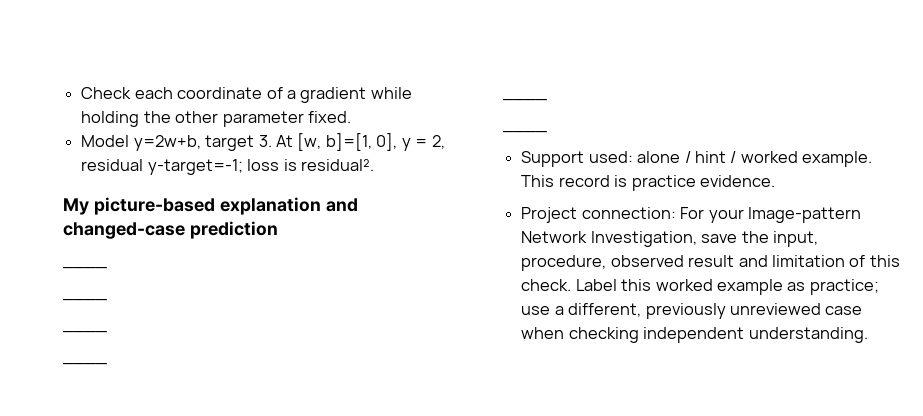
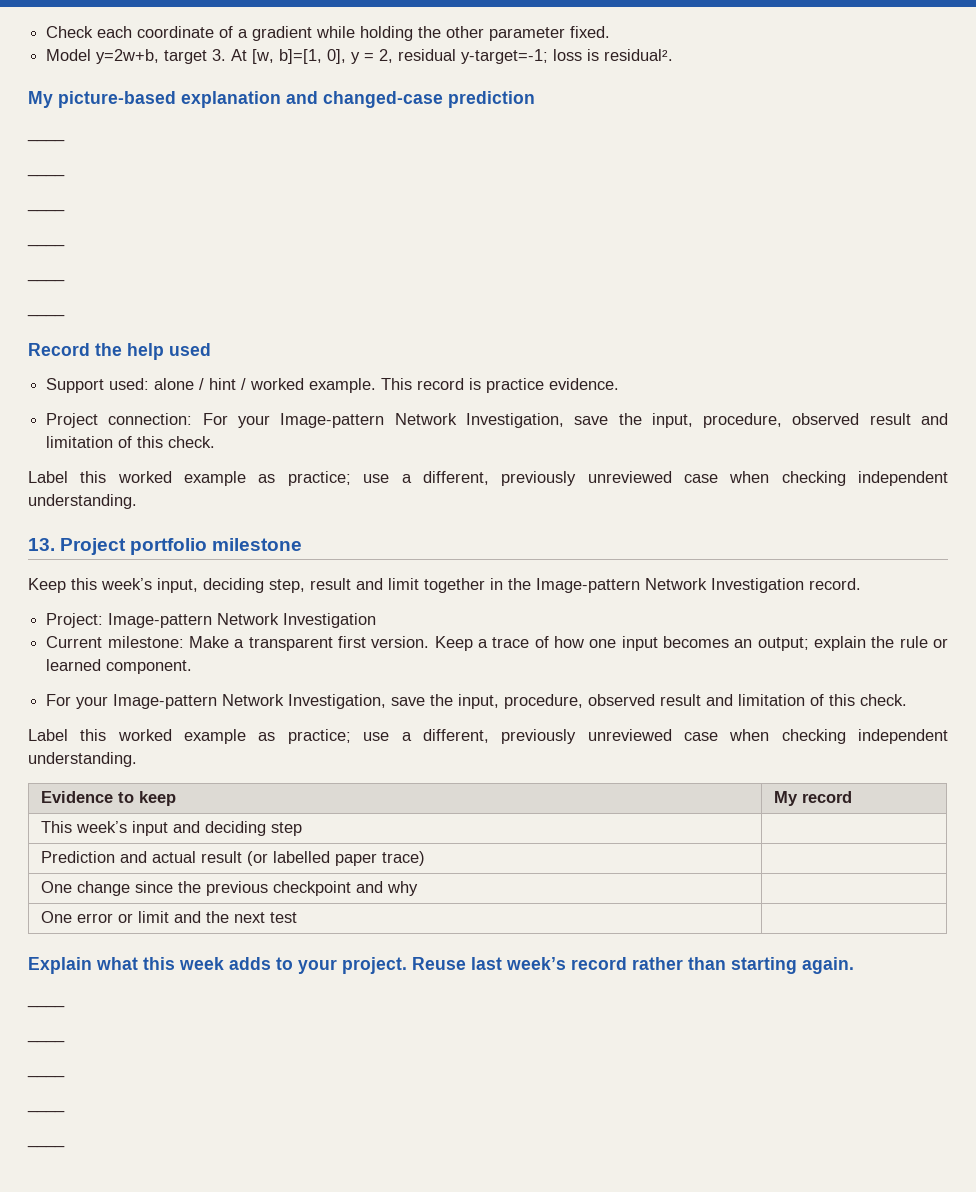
+ Record the help used
- Project connection: For your Image-pattern Network Investigation, save the input, procedure, observed result and limitation of this check. Label this worked example as practice; use a different, previously unreviewed case when checking independent understanding.
+ Project connection: For your Image-pattern Network Investigation, save the input, procedure, observed result and limitation of this check.
+ Label this worked example as practice; use a different, previously unreviewed case when checking independent understanding.
+ 13. Project portfolio milestone
+ Keep this week’s input, deciding step, result and limit together in the Image-pattern Network Investigation record.
+ Project: Image-pattern Network Investigation
+ Current milestone: Make a transparent first version. Keep a trace of how one input becomes an output; explain the rule or learned component.
+ For your Image-pattern Network Investigation, save the input, procedure, observed result and limitation of this check.
+ Label this worked example as practice; use a different, previously unreviewed case when checking independent understanding.
+ Evidence to keep | My record
+ This week’s input and deciding step |
+ Prediction and actual result (or labelled paper trace) |
+ One change since the previous checkpoint and why |
+ One error or limit and the next test |
+ Explain what this week adds to your project. Reuse last week’s record rather than starting again.
+ ____
+ ____
+ ____
+ ____
+ ____

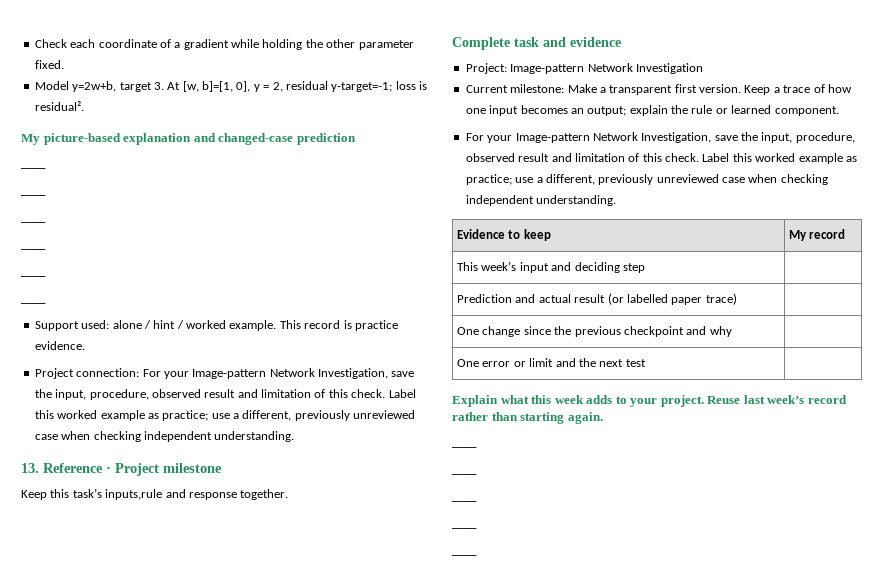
- Record the help used
- Project connection: For your Image-pattern Network Investigation, save the input, procedure, observed result and limitation of this check.
- Label this worked example as practice; use a different, previously unreviewed case when checking independent understanding.
+ Project connection: For your Image-pattern Network Investigation, save the input, procedure, observed result and limitation of this check. Label this worked example as practice; use a different, previously unreviewed case when checking independent understanding.
- 13. Project portfolio milestone
+ 13. Reference · Project milestone
- Keep this week’s input, deciding step, result and limit together in the Image-pattern Network Investigation record.
+ Keep this task’s inputs,rule and response together.
+ Complete task and evidence
  Keep a trace of how one input becomes an output; explain the rule or learned component.
- For your Image-pattern Network Investigation, save the input, procedure, observed result and limitation of this check.
- Label this worked example as practice; use a different, previously unreviewed case when checking independent understanding.
+ For your Image-pattern Network Investigation, save the input, procedure, observed result and limitation of this check. Label this worked example as practice; use a different, previously unreviewed case when checking independent understanding.

